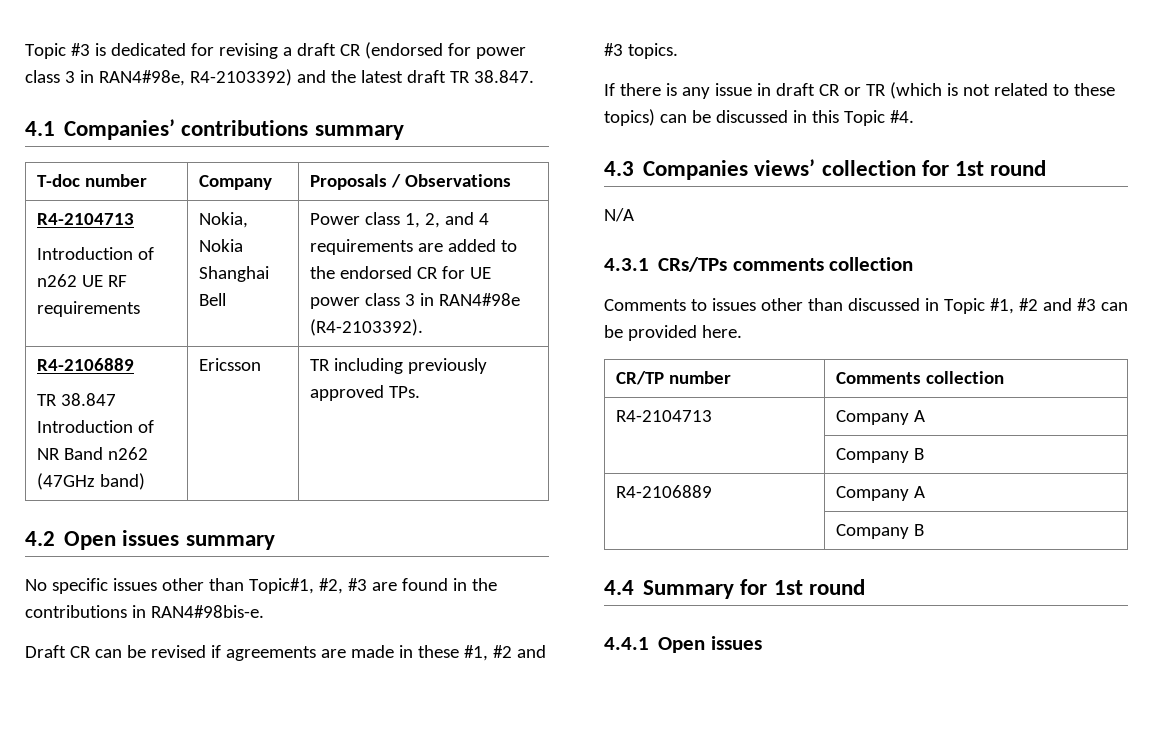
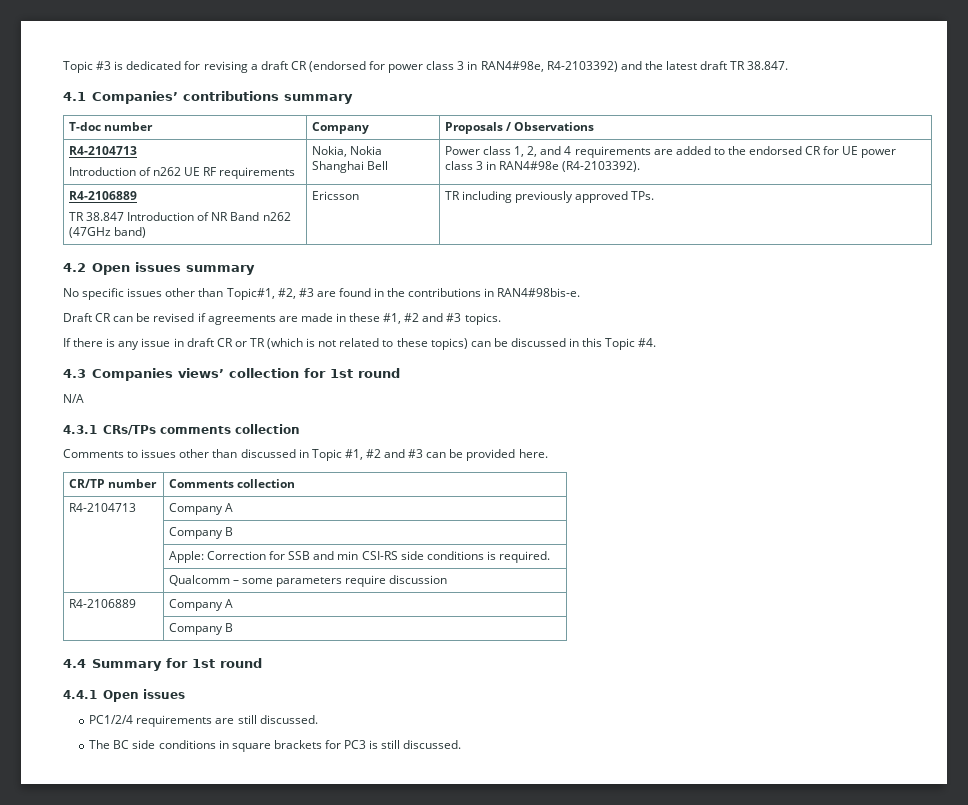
+ | Apple: Correction for SSB and min CSI-RS side conditions is required.
+ | Qualcomm – some parameters require discussion
+ PC1/2/4 requirements are still discussed.
+ The BC side conditions in square brackets for PC3 is still discussed.

